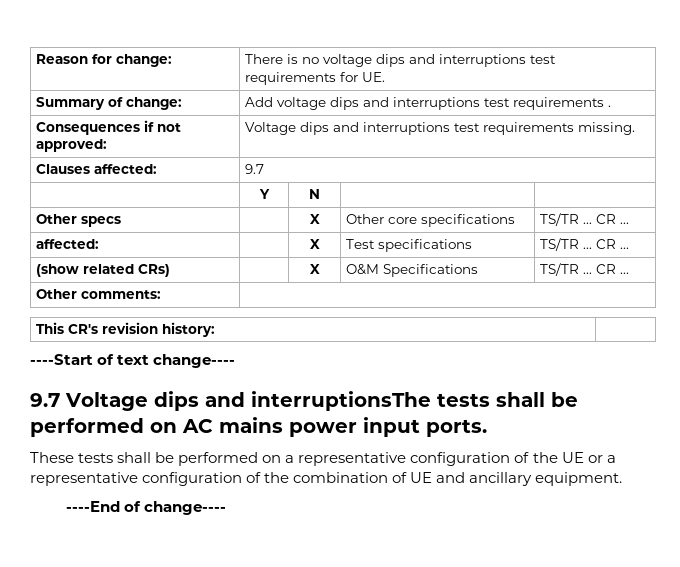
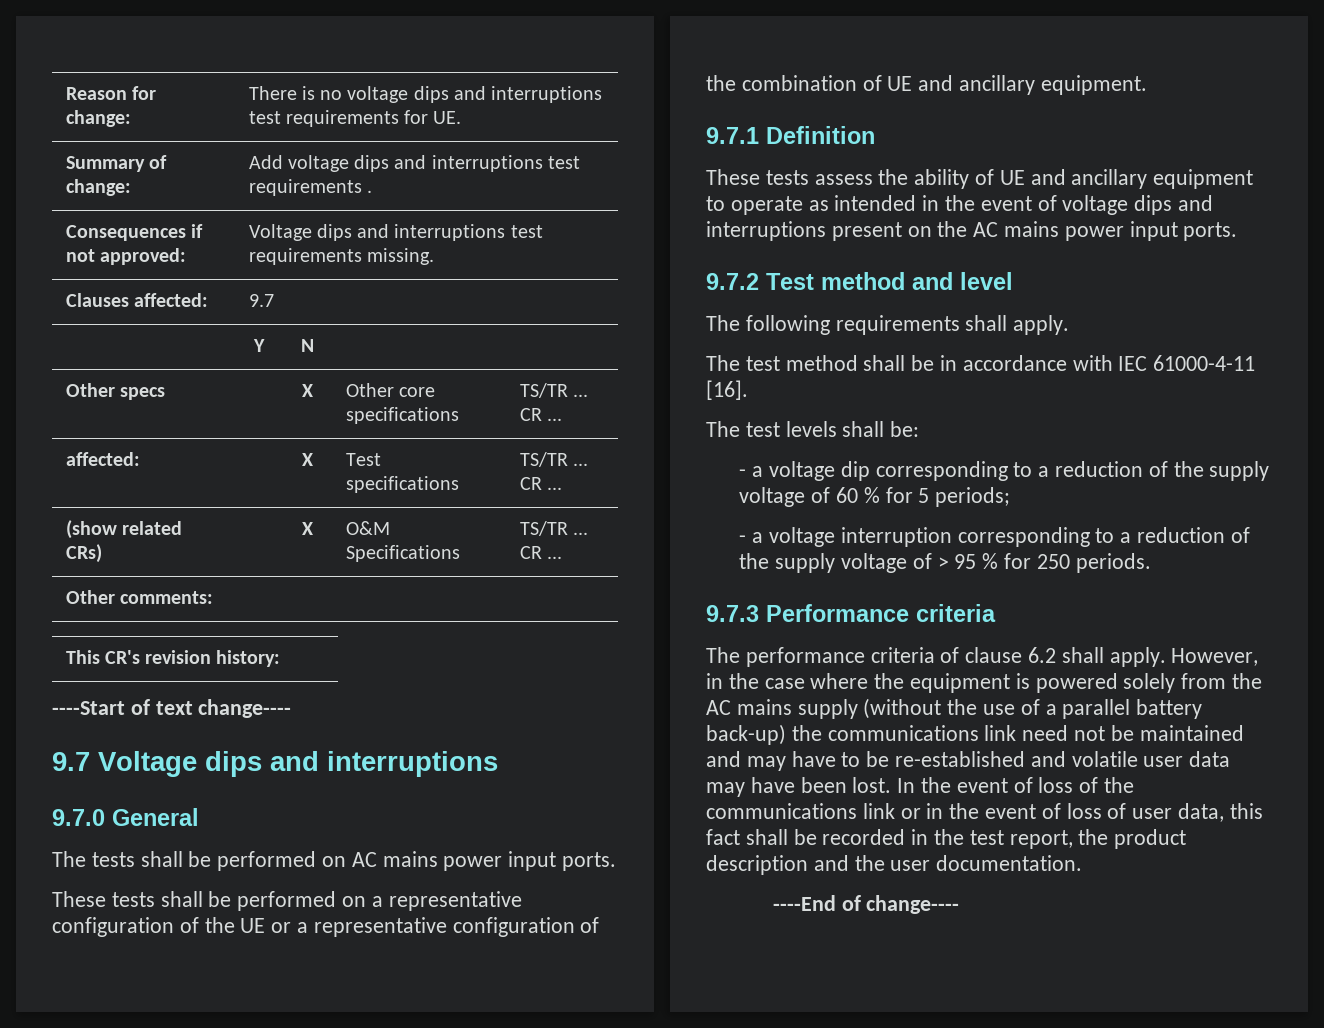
- 9.7 Voltage dips and interruptionsThe tests shall be performed on AC mains power input ports.
+ 9.7 Voltage dips and interruptions
+ 9.7.0 General
+ The tests shall be performed on AC mains power input ports.
+ 9.7.1 Definition
+ These tests assess the ability of UE and ancillary equipment to operate as intended in the event of voltage dips and interruptions present on the AC mains power input ports.
+ 9.7.2 Test method and level
+ The following requirements shall apply.
+ The test method shall be in accordance with IEC 61000-4-11 [16].
+ The test levels shall be:
+ - a voltage dip corresponding to a reduction of the supply voltage of 60 % for 5 periods;
+ - a voltage interruption corresponding to a reduction of the supply voltage of > 95 % for 250 periods.
+ 9.7.3 Performance criteria
+ The performance criteria of clause 6.2 shall apply. However, in the case where the equipment is powered solely from the AC mains supply (without the use of a parallel battery back-up) the communications link need not be maintained and may have to be re-established and volatile user data may have been lost. In the event of loss of the communications link or in the event of loss of user data, this fact shall be recorded in the test report, the product description and the user documentation.

